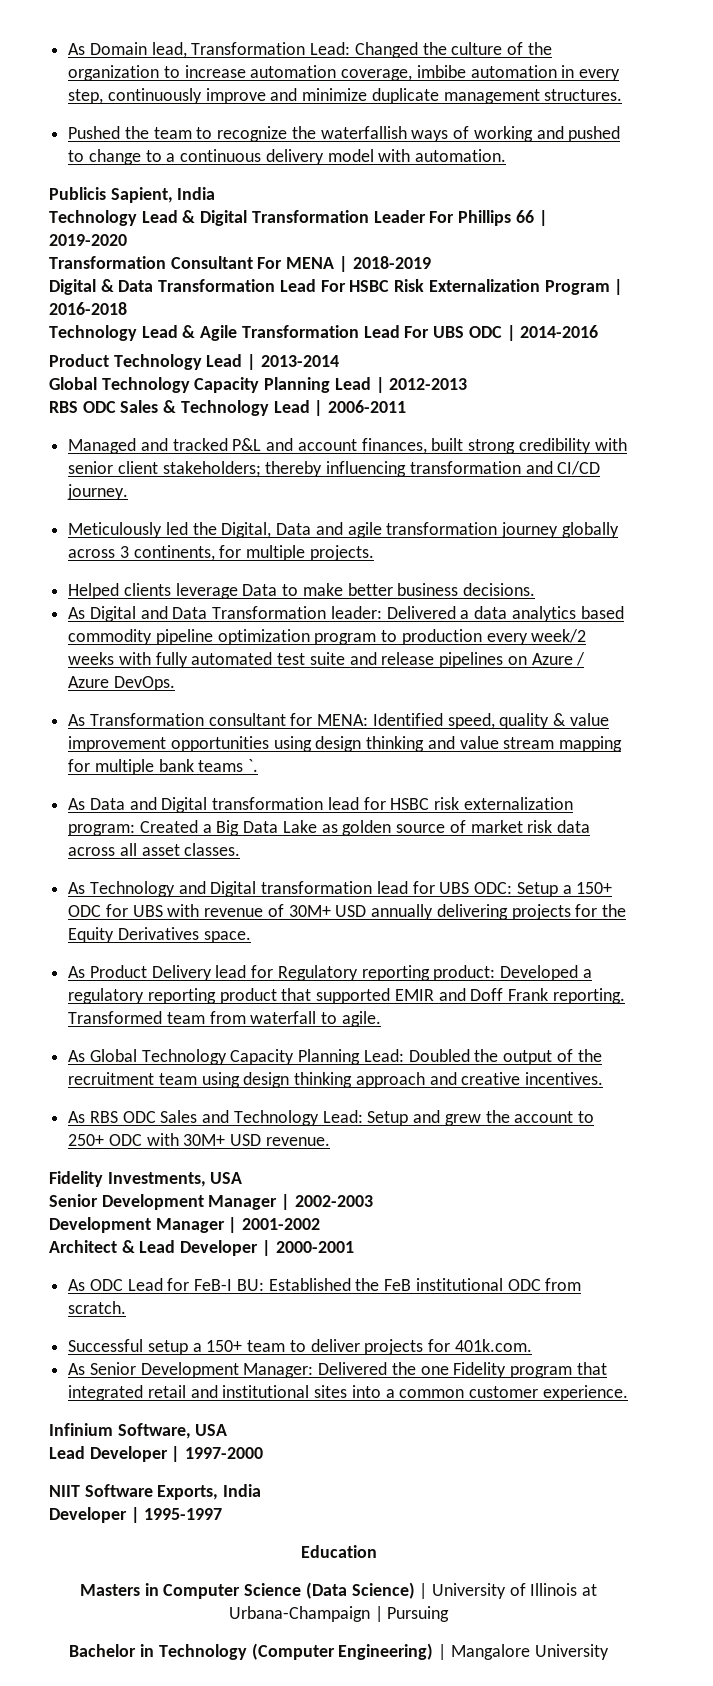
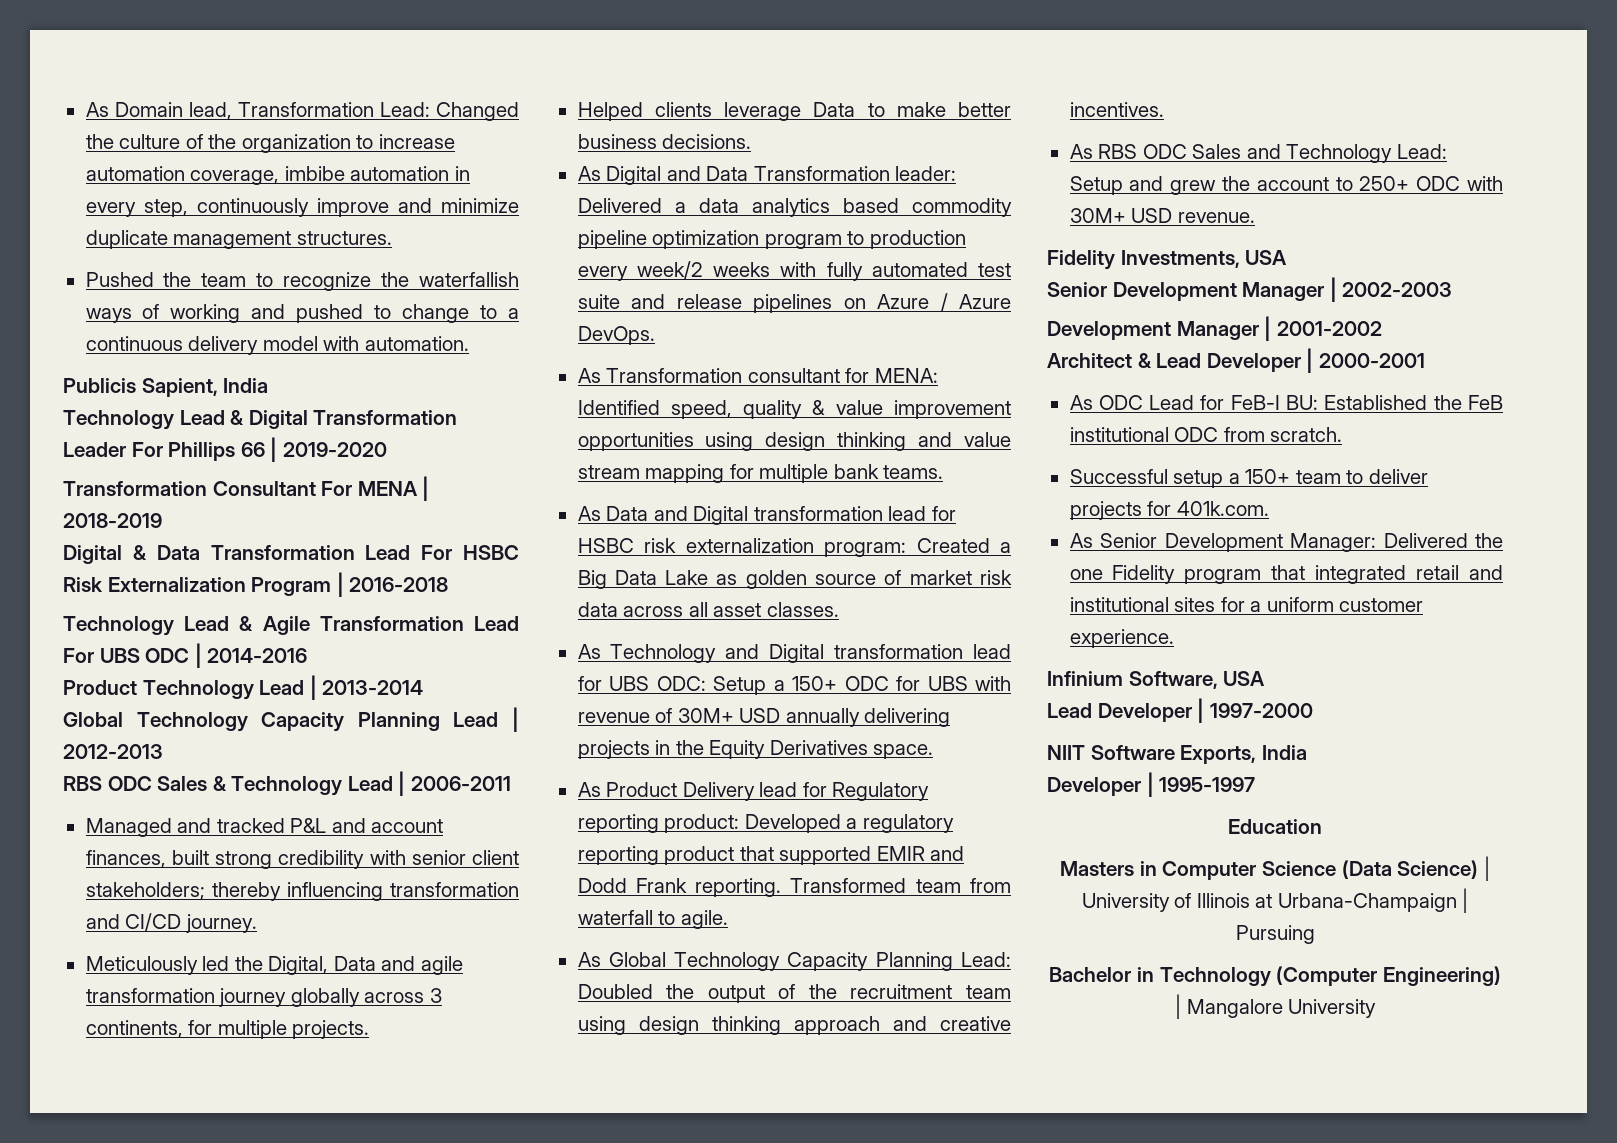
- As Transformation consultant for MENA: Identified speed, quality & value improvement opportunities using design thinking and value stream mapping for multiple bank teams `.
+ As Transformation consultant for MENA: Identified speed, quality & value improvement opportunities using design thinking and value stream mapping for multiple bank teams.
- As Technology and Digital transformation lead for UBS ODC: Setup a 150+ ODC for UBS with revenue of 30M+ USD annually delivering projects for the Equity Derivatives space.
+ As Technology and Digital transformation lead for UBS ODC: Setup a 150+ ODC for UBS with revenue of 30M+ USD annually delivering projects in the Equity Derivatives space.
- As Product Delivery lead for Regulatory reporting product: Developed a regulatory reporting product that supported EMIR and Doff Frank reporting.
+ As Product Delivery lead for Regulatory reporting product: Developed a regulatory reporting product that supported EMIR and Dodd Frank reporting.
- As Senior Development Manager: Delivered the one Fidelity program that integrated retail and institutional sites into a common customer experience.
+ As Senior Development Manager: Delivered the one Fidelity program that integrated retail and institutional sites for a uniform customer experience.

